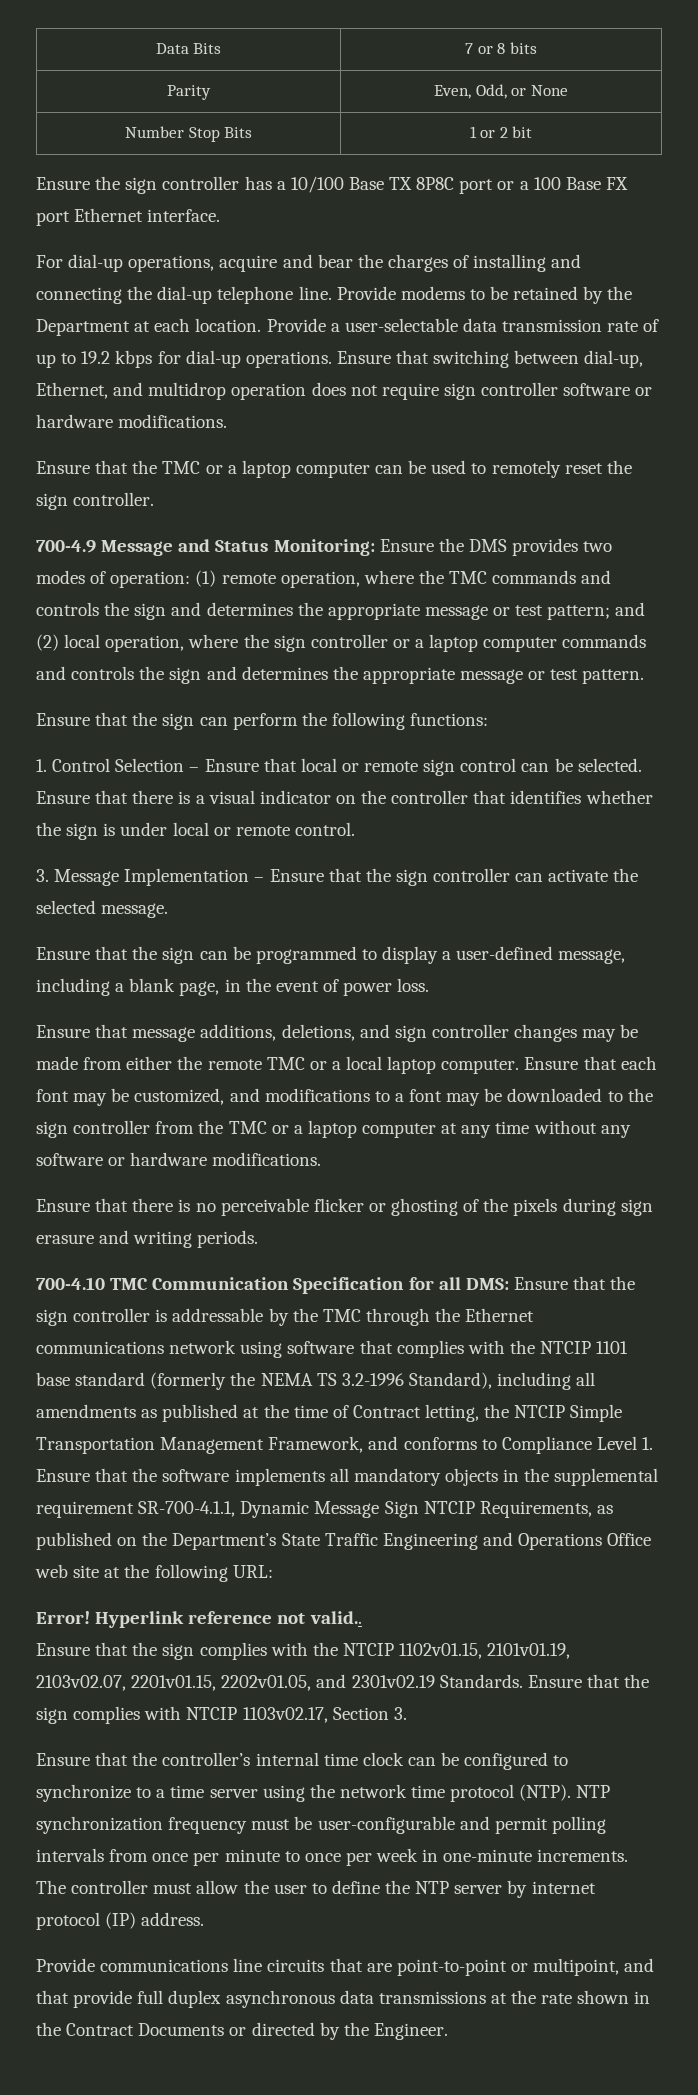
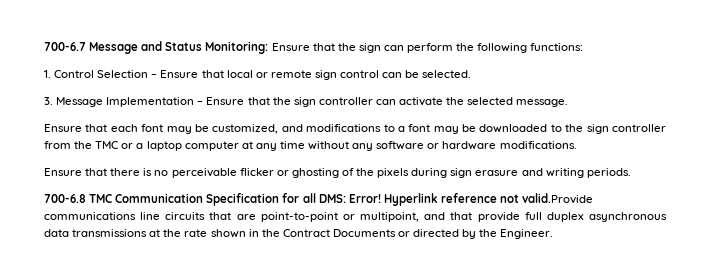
- Data Bits | 7 or 8 bits
- Parity | Even, Odd, or None
- Number Stop Bits | 1 or 2 bit
- Ensure the sign controller has a 10/100 Base TX 8P8C port or a 100 Base FX port Ethernet interface.
- For dial-up operations, acquire and bear the charges of installing and connecting the dial-up telephone line. Provide modems to be retained by the Department at each location. Provide a user-selectable data transmission rate of up to 19.2 kbps for dial-up operations. Ensure that switching between dial-up, Ethernet, and multidrop operation does not require sign controller software or hardware modifications.
- Ensure that the TMC or a laptop computer can be used to remotely reset the sign controller.
- 700-4.9 Message and Status Monitoring: Ensure the DMS provides two modes of operation: (1) remote operation, where the TMC commands and controls the sign and determines the appropriate message or test pattern; and (2) local operation, where the sign controller or a laptop computer commands and controls the sign and determines the appropriate message or test pattern.
- Ensure that the sign can perform the following functions:
+ 700-6.7 Message and Status Monitoring: Ensure that the sign can perform the following functions:
- Ensure that there is a visual indicator on the controller that identifies whether the sign is under local or remote control.
- Ensure that the sign can be programmed to display a user-defined message, including a blank page, in the event of power loss.
- Ensure that message additions, deletions, and sign controller changes may be made from either the remote TMC or a local laptop computer. Ensure that each font may be customized, and modifications to a font may be downloaded to the sign controller from the TMC or a laptop computer at any time without any software or hardware modifications.
+ Ensure that each font may be customized, and modifications to a font may be downloaded to the sign controller from the TMC or a laptop computer at any time without any software or hardware modifications.
- 700-4.10 TMC Communication Specification for all DMS: Ensure that the sign controller is addressable by the TMC through the Ethernet communications network using software that complies with the NTCIP 1101 base standard (formerly the NEMA TS 3.2-1996 Standard), including all amendments as published at the time of Contract letting, the NTCIP Simple Transportation Management Framework, and conforms to Compliance Level 1. Ensure that the software implements all mandatory objects in the supplemental requirement SR-700-4.1.1, Dynamic Message Sign NTCIP Requirements, as published on the Department’s State Traffic Engineering and Operations Office web site at the following URL:
- Error! Hyperlink reference not valid..
- Ensure that the sign complies with the NTCIP 1102v01.15, 2101v01.19, 2103v02.07, 2201v01.15, 2202v01.05, and 2301v02.19 Standards. Ensure that the sign complies with NTCIP 1103v02.17, Section 3.
- Ensure that the controller’s internal time clock can be configured to synchronize to a time server using the network time protocol (NTP). NTP synchronization frequency must be user-configurable and permit polling intervals from once per minute to once per week in one-minute increments. The controller must allow the user to define the NTP server by internet protocol (IP) address.
- Provide communications line circuits that are point-to-point or multipoint, and that provide full duplex asynchronous data transmissions at the rate shown in the Contract Documents or directed by the Engineer.
+ 700-6.8 TMC Communication Specification for all DMS: Error! Hyperlink reference not valid.Provide communications line circuits that are point-to-point or multipoint, and that provide full duplex asynchronous data transmissions at the rate shown in the Contract Documents or directed by the Engineer.

